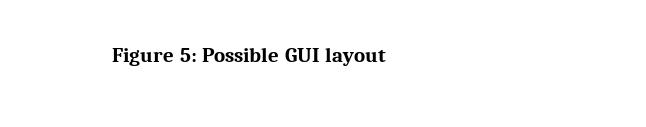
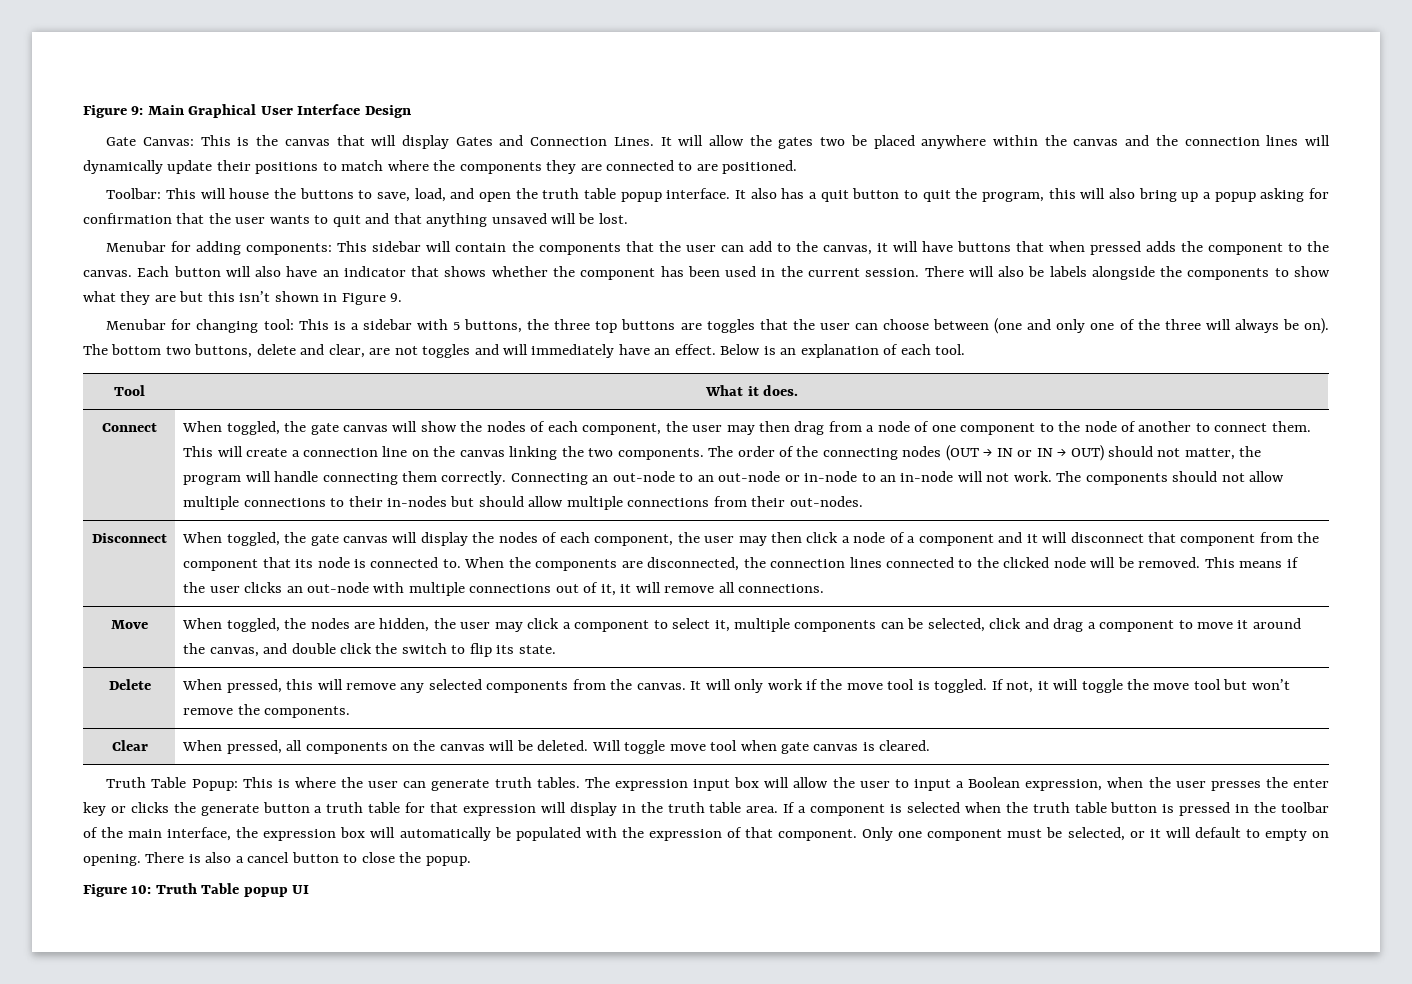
- Figure 5: Possible GUI layout
+ Figure 9: Main Graphical User Interface Design
+ Gate Canvas: This is the canvas that will display Gates and Connection Lines. It will allow the gates two be placed anywhere within the canvas and the connection lines will dynamically update their positions to match where the components they are connected to are positioned.
+ Toolbar: This will house the buttons to save, load, and open the truth table popup interface. It also has a quit button to quit the program, this will also bring up a popup asking for confirmation that the user wants to quit and that anything unsaved will be lost.
+ Menubar for adding components: This sidebar will contain the components that the user can add to the canvas, it will have buttons that when pressed adds the component to the canvas. Each button will also have an indicator that shows whether the component has been used in the current session. There will also be labels alongside the components to show what they are but this isn’t shown in Figure 9.
+ Menubar for changing tool: This is a sidebar with 5 buttons, the three top buttons are toggles that the user can choose between (one and only one of the three will always be on). The bottom two buttons, delete and clear, are not toggles and will immediately have an effect. Below is an explanation of each tool.
+ Tool | What it does.
+ Connect | When toggled, the gate canvas will show the nodes of each component, the user may then drag from a node of one component to the node of another to connect them. This will create a connection line on the canvas linking the two components. The order of the connecting nodes (OUT → IN or IN → OUT) should not matter, the program will handle connecting them correctly. Connecting an out-node to an out-node or in-node to an in-node will not work. The components should not allow multiple connections to their in-nodes but should allow multiple connections from their out-nodes.
+ Disconnect | When toggled, the gate canvas will display the nodes of each component, the user may then click a node of a component and it will disconnect that component from the component that its node is connected to. When the components are disconnected, the connection lines connected to the clicked node will be removed. This means if the user clicks an out-node with multiple connections out of it, it will remove all connections.
+ Move | When toggled, the nodes are hidden, the user may click a component to select it, multiple components can be selected, click and drag a component to move it around the canvas, and double click the switch to flip its state.
+ Delete | When pressed, this will remove any selected components from the canvas. It will only work if the move tool is toggled. If not, it will toggle the move tool but won’t remove the components.
+ Clear | When pressed, all components on the canvas will be deleted. Will toggle move tool when gate canvas is cleared.
+ Truth Table Popup: This is where the user can generate truth tables. The expression input box will allow the user to input a Boolean expression, when the user presses the enter key or clicks the generate button a truth table for that expression will display in the truth table area. If a component is selected when the truth table button is pressed in the toolbar of the main interface, the expression box will automatically be populated with the expression of that component. Only one component must be selected, or it will default to empty on opening. There is also a cancel button to close the popup.
+ Figure 10: Truth Table popup UI

